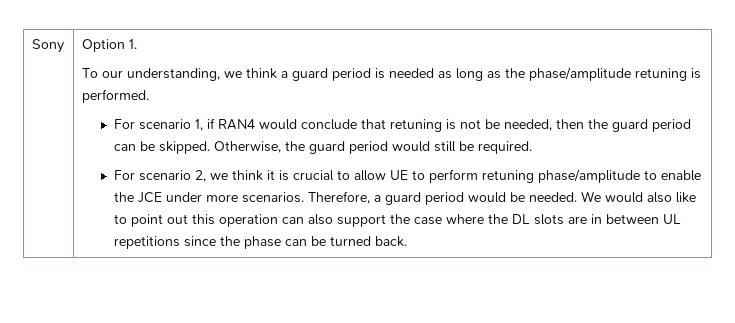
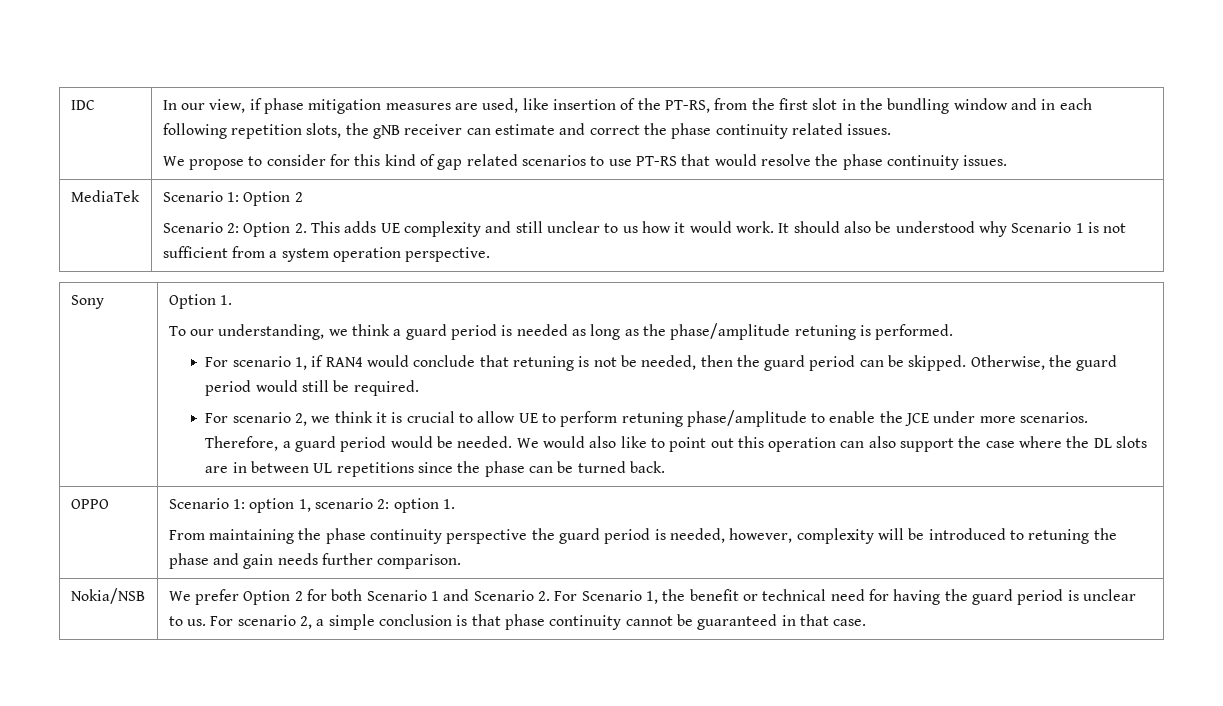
+ IDC | In our view, if phase mitigation measures are used, like insertion of the PT-RS, from the first slot in the bundling window and in each following repetition slots, the gNB receiver can estimate and correct the phase continuity related issues.
+ We propose to consider for this kind of gap related scenarios to use PT-RS that would resolve the phase continuity issues.
+ MediaTek | Scenario 1: Option 2
+ Scenario 2: Option 2. This adds UE complexity and still unclear to us how it would work. It should also be understood why Scenario 1 is not sufficient from a system operation perspective.
+ OPPO | Scenario 1: option 1, scenario 2: option 1.
+ From maintaining the phase continuity perspective the guard period is needed, however, complexity will be introduced to retuning the phase and gain needs further comparison.
+ Nokia/NSB | We prefer Option 2 for both Scenario 1 and Scenario 2. For Scenario 1, the benefit or technical need for having the guard period is unclear to us. For scenario 2, a simple conclusion is that phase continuity cannot be guaranteed in that case.

